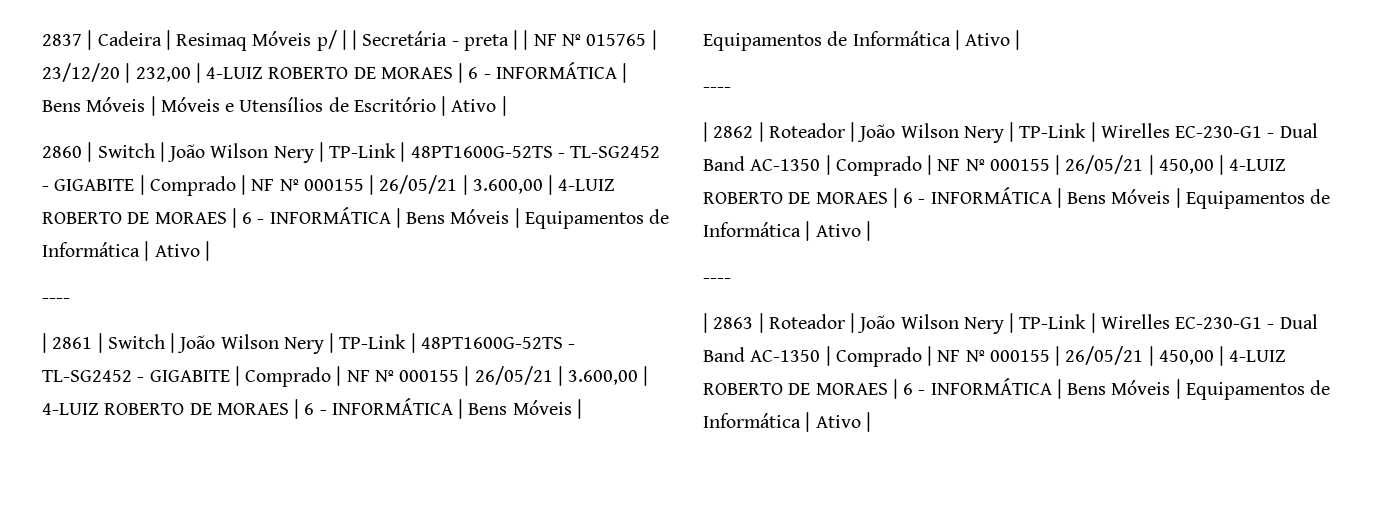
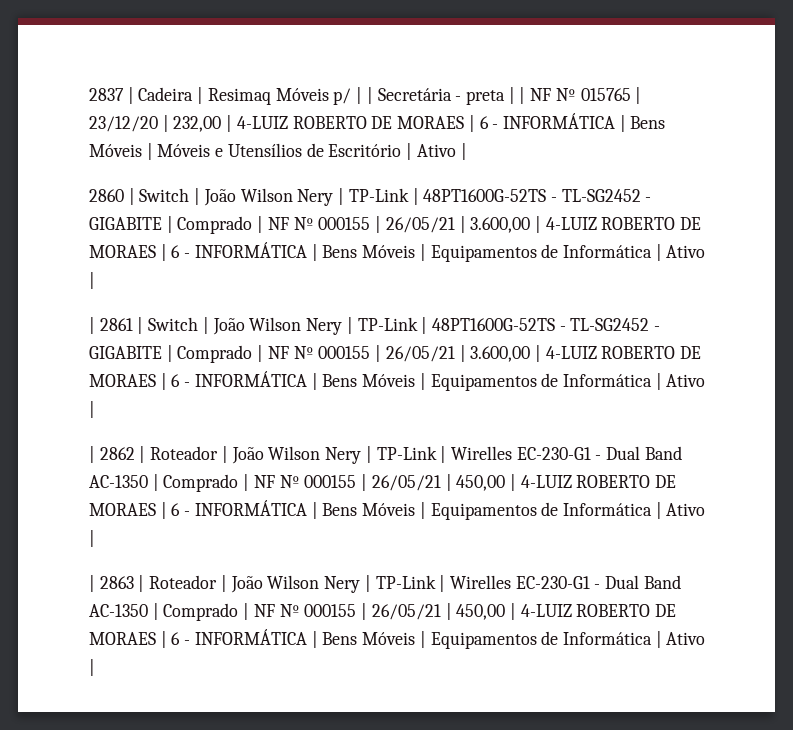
  2860 | Switch | João Wilson Nery | TP-Link | 48PT1600G-52TS - TL-SG2452 - GIGABITE | Comprado | NF Nº 000155 | 26/05/21 | 3.600,00 | 4-LUIZ ROBERTO DE MORAES | 6 - INFORMÁTICA | Bens Móveis | Equipamentos de Informática | Ativo |
- ----
  | 2861 | Switch | João Wilson Nery | TP-Link | 48PT1600G-52TS - TL-SG2452 - GIGABITE | Comprado | NF Nº 000155 | 26/05/21 | 3.600,00 | 4-LUIZ ROBERTO DE MORAES | 6 - INFORMÁTICA | Bens Móveis | Equipamentos de Informática | Ativo |
- ----
  | 2862 | Roteador | João Wilson Nery | TP-Link | Wirelles EC-230-G1 - Dual Band AC-1350 | Comprado | NF Nº 000155 | 26/05/21 | 450,00 | 4-LUIZ ROBERTO DE MORAES | 6 - INFORMÁTICA | Bens Móveis | Equipamentos de Informática | Ativo |
- ----

